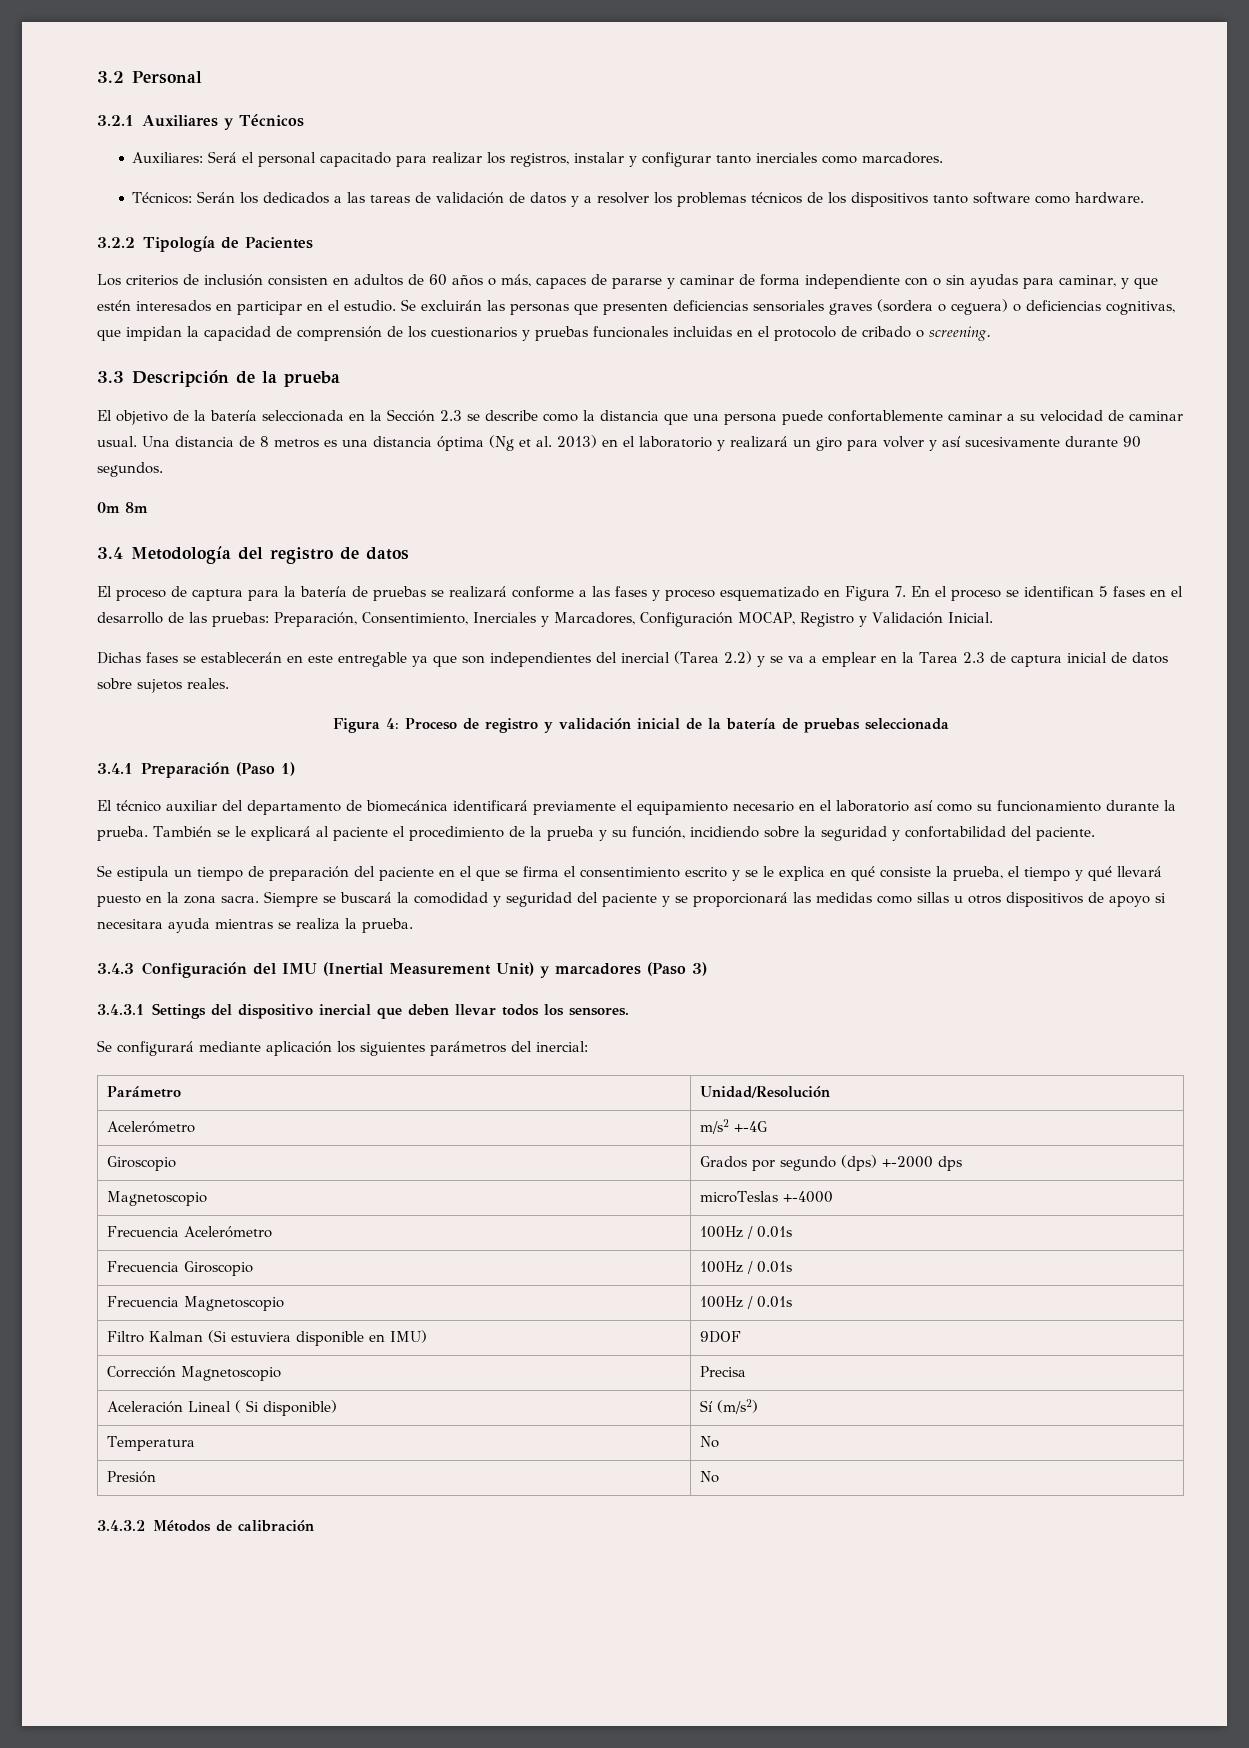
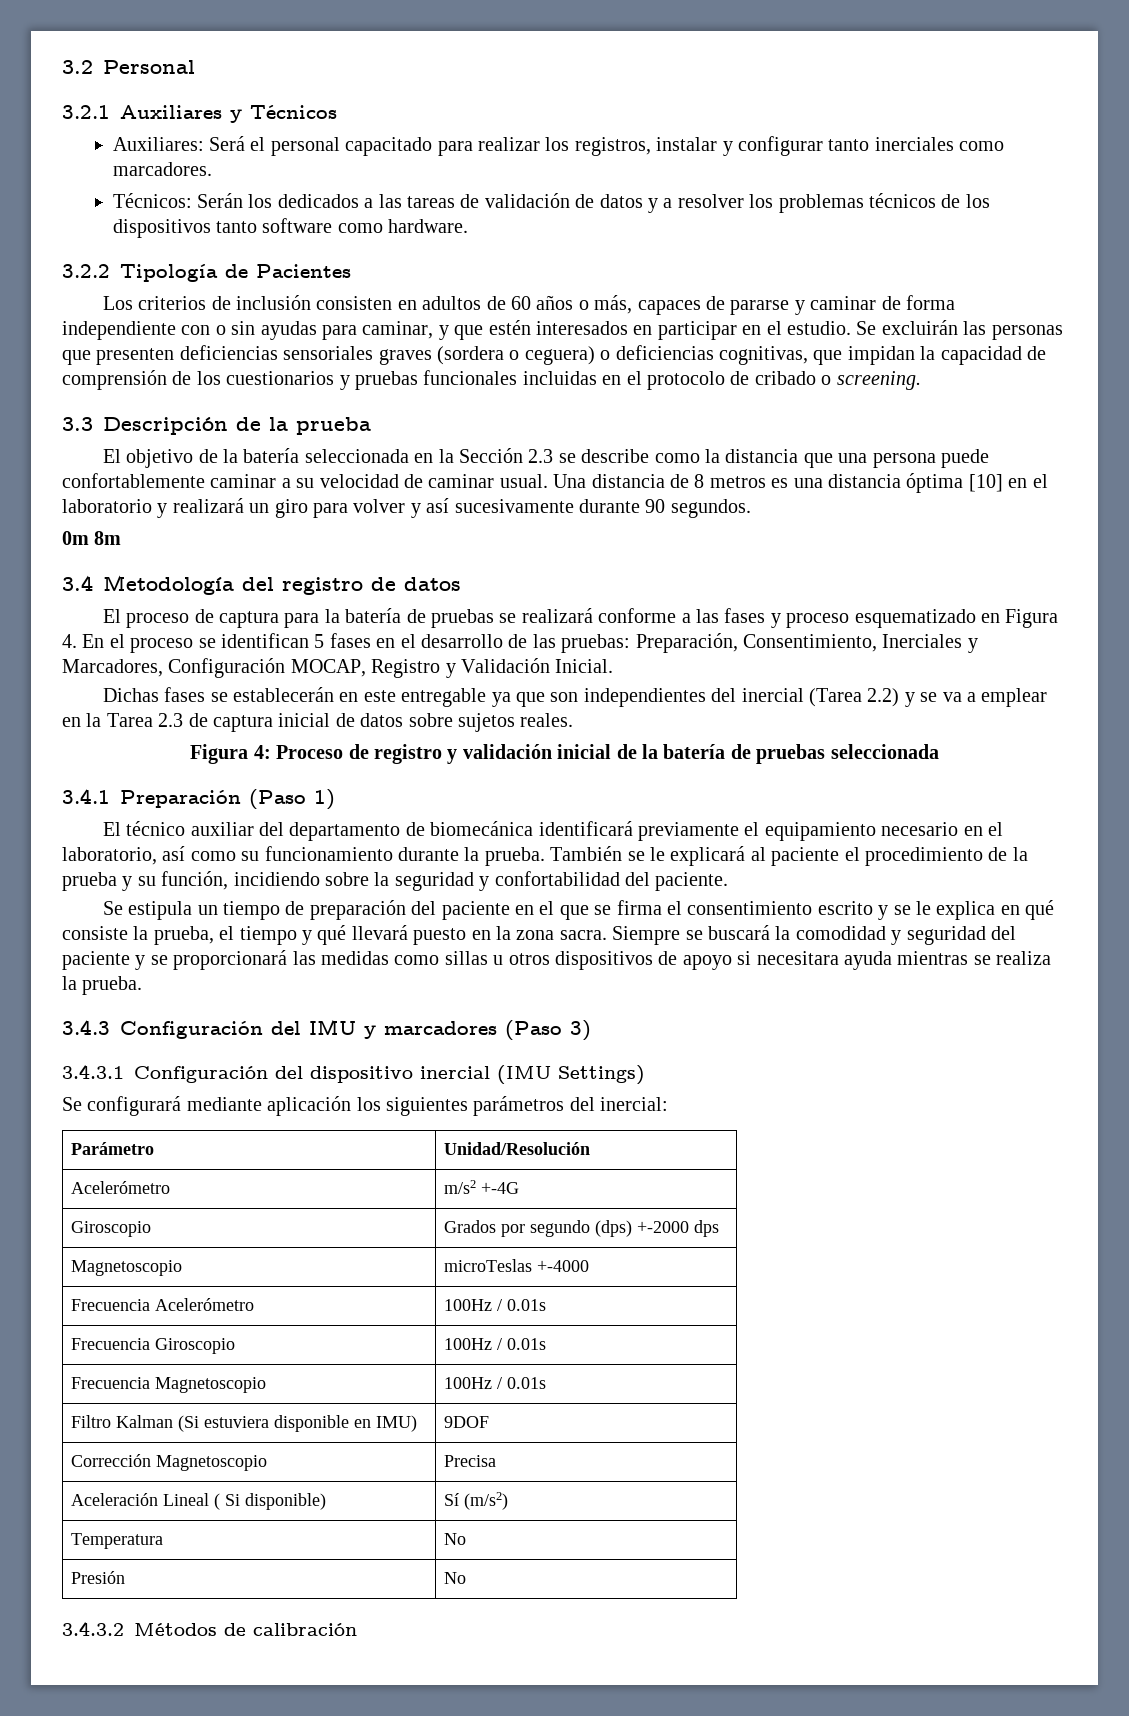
- Una distancia de 8 metros es una distancia óptima (Ng et al. 2013) en el laboratorio y realizará un giro para volver y así sucesivamente durante 90 segundos.
+ Una distancia de 8 metros es una distancia óptima [10] en el laboratorio y realizará un giro para volver y así sucesivamente durante 90 segundos.
- El proceso de captura para la batería de pruebas se realizará conforme a las fases y proceso esquematizado en Figura 7. En el proceso se identifican 5 fases en el desarrollo de las pruebas: Preparación, Consentimiento, Inerciales y Marcadores, Configuración MOCAP, Registro y Validación Inicial.
+ El proceso de captura para la batería de pruebas se realizará conforme a las fases y proceso esquematizado en Figura 4. En el proceso se identifican 5 fases en el desarrollo de las pruebas: Preparación, Consentimiento, Inerciales y Marcadores, Configuración MOCAP, Registro y Validación Inicial.
- El técnico auxiliar del departamento de biomecánica identificará previamente el equipamiento necesario en el laboratorio así como su funcionamiento durante la prueba.
+ El técnico auxiliar del departamento de biomecánica identificará previamente el equipamiento necesario en el laboratorio, así como su funcionamiento durante la prueba.
- 3.4.3 Configuración del IMU (Inertial Measurement Unit) y marcadores (Paso 3)
+ 3.4.3 Configuración del IMU y marcadores (Paso 3)
- 3.4.3.1 Settings del dispositivo inercial que deben llevar todos los sensores.
+ 3.4.3.1 Configuración del dispositivo inercial (IMU Settings)

